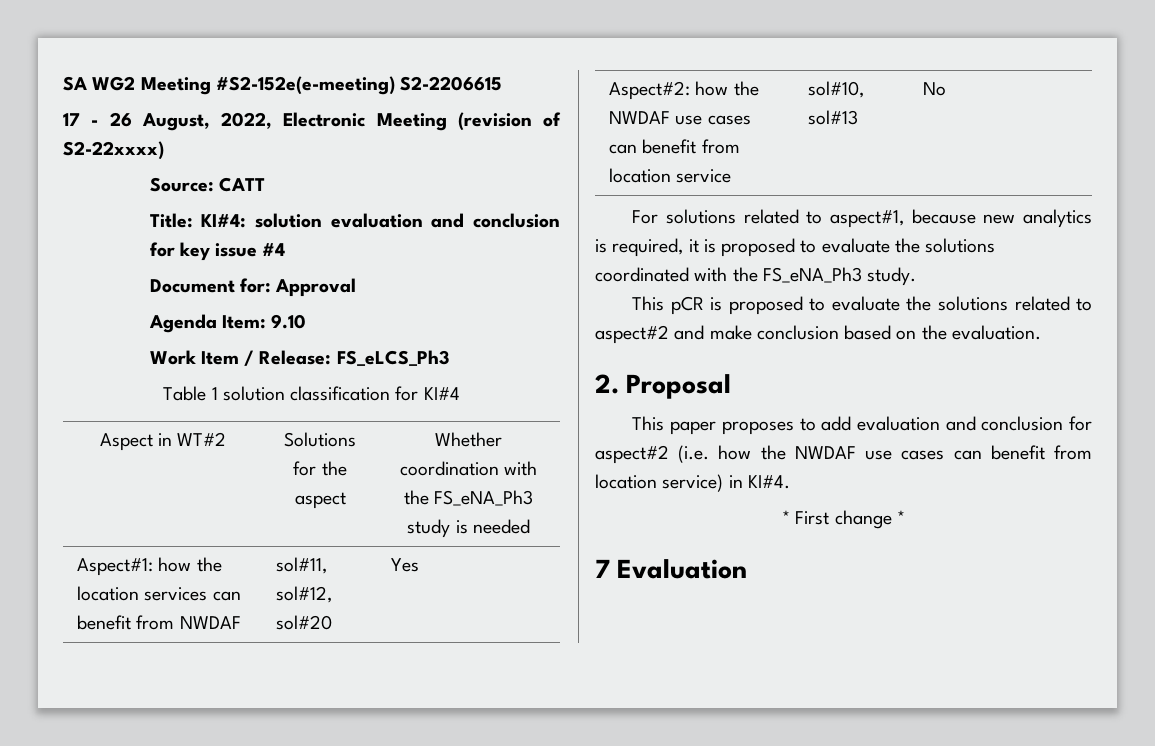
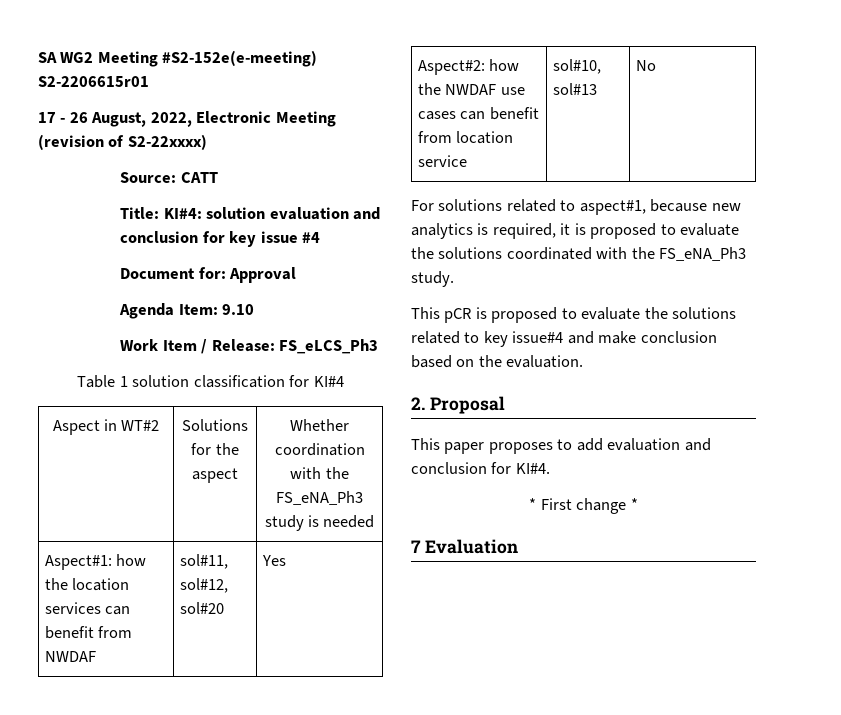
- SA WG2 Meeting #S2-152e(e-meeting) S2-2206615
+ SA WG2 Meeting #S2-152e(e-meeting) S2-2206615r01
- This pCR is proposed to evaluate the solutions related to aspect#2 and make conclusion based on the evaluation.
+ This pCR is proposed to evaluate the solutions related to key issue#4 and make conclusion based on the evaluation.
- This paper proposes to add evaluation and conclusion for aspect#2 (i.e. how the NWDAF use cases can benefit from location service) in KI#4.
+ This paper proposes to add evaluation and conclusion for KI#4.

